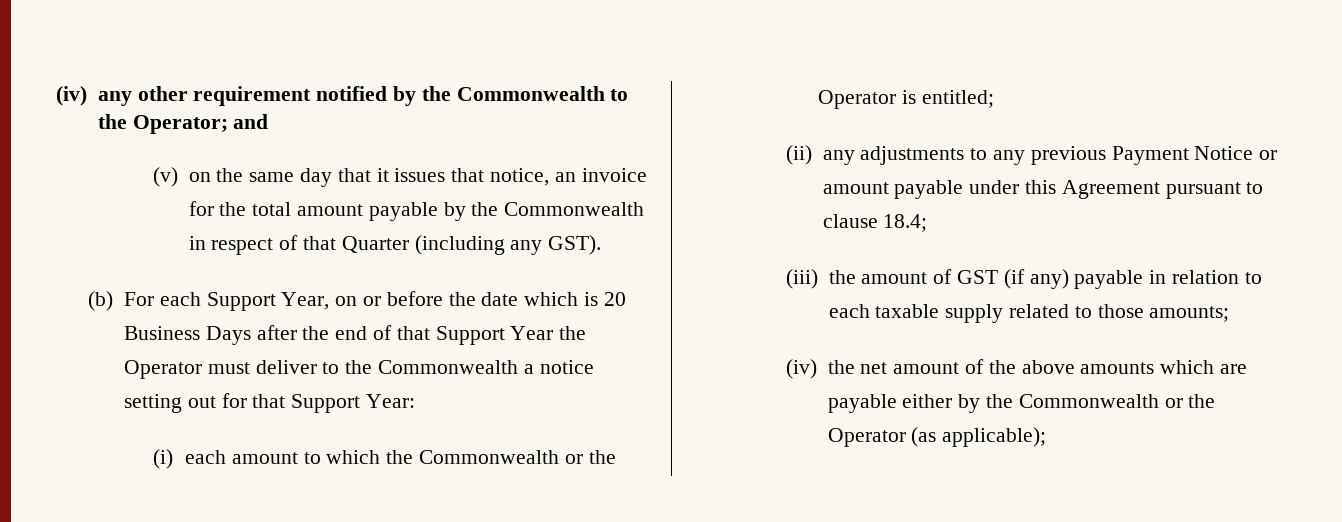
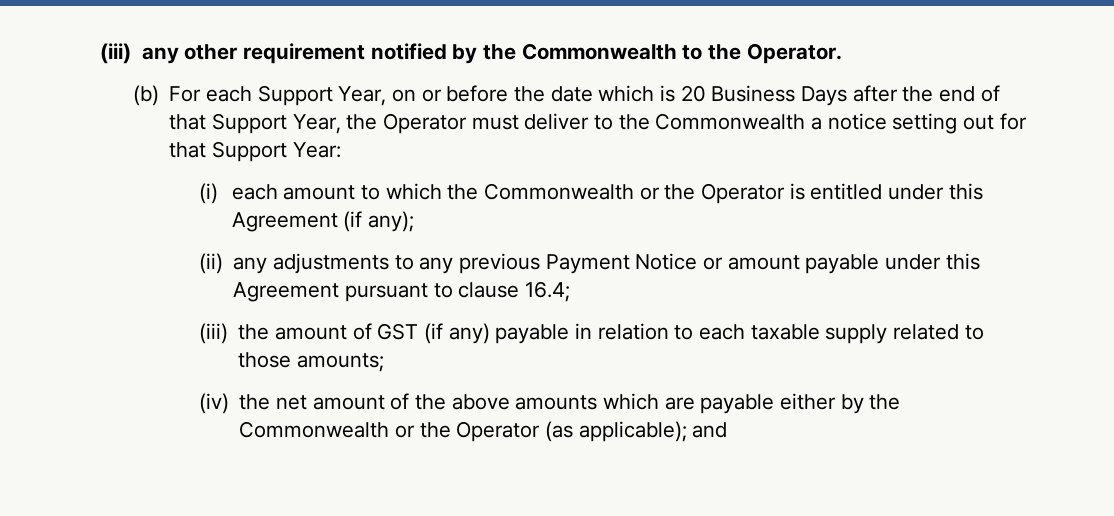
- (iv) any other requirement notified by the Commonwealth to the Operator; and
- (v) on the same day that it issues that notice, an invoice for the total amount payable by the Commonwealth in respect of that Quarter (including any GST).
+ (iii) any other requirement notified by the Commonwealth to the Operator.
- (b) For each Support Year, on or before the date which is 20 Business Days after the end of that Support Year the Operator must deliver to the Commonwealth a notice setting out for that Support Year:
+ (b) For each Support Year, on or before the date which is 20 Business Days after the end of that Support Year, the Operator must deliver to the Commonwealth a notice setting out for that Support Year:
- (i) each amount to which the Commonwealth or the Operator is entitled;
+ (i) each amount to which the Commonwealth or the Operator is entitled under this Agreement (if any);
- (ii) any adjustments to any previous Payment Notice or amount payable under this Agreement pursuant to clause 18.4;
+ (ii) any adjustments to any previous Payment Notice or amount payable under this Agreement pursuant to clause 16.4;
- (iv) the net amount of the above amounts which are payable either by the Commonwealth or the Operator (as applicable);
+ (iv) the net amount of the above amounts which are payable either by the Commonwealth or the Operator (as applicable); and

